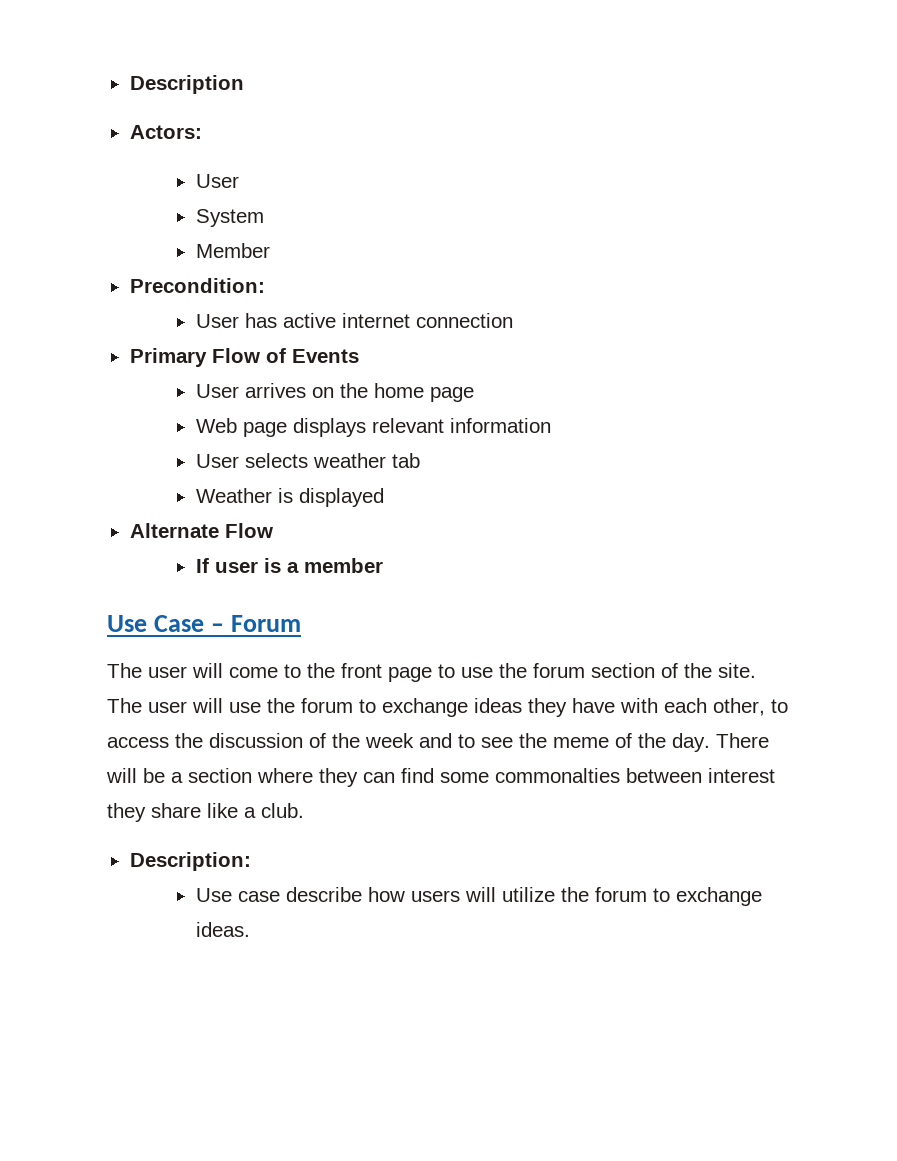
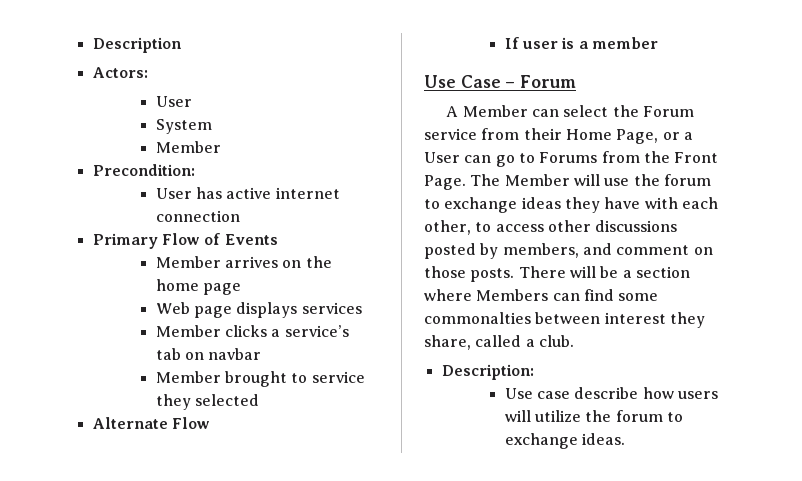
- User arrives on the home page
+ Member arrives on the home page
- Web page displays relevant information
- User selects weather tab
- Weather is displayed
+ Web page displays services
+ Member clicks a service’s tab on navbar
+ Member brought to service they selected
- The user will come to the front page to use the forum section of the site. The user will use the forum to exchange ideas they have with each other, to access the discussion of the week and to see the meme of the day.
+ A Member can select the Forum service from their Home Page, or a User can go to Forums from the Front Page. The Member will use the forum to exchange ideas they have with each other, to access other discussions posted by members, and comment on those posts.
- There will be a section where they can find some commonalties between interest they share like a club.
+ There will be a section where Members can find some commonalties between interest they share, called a club.

